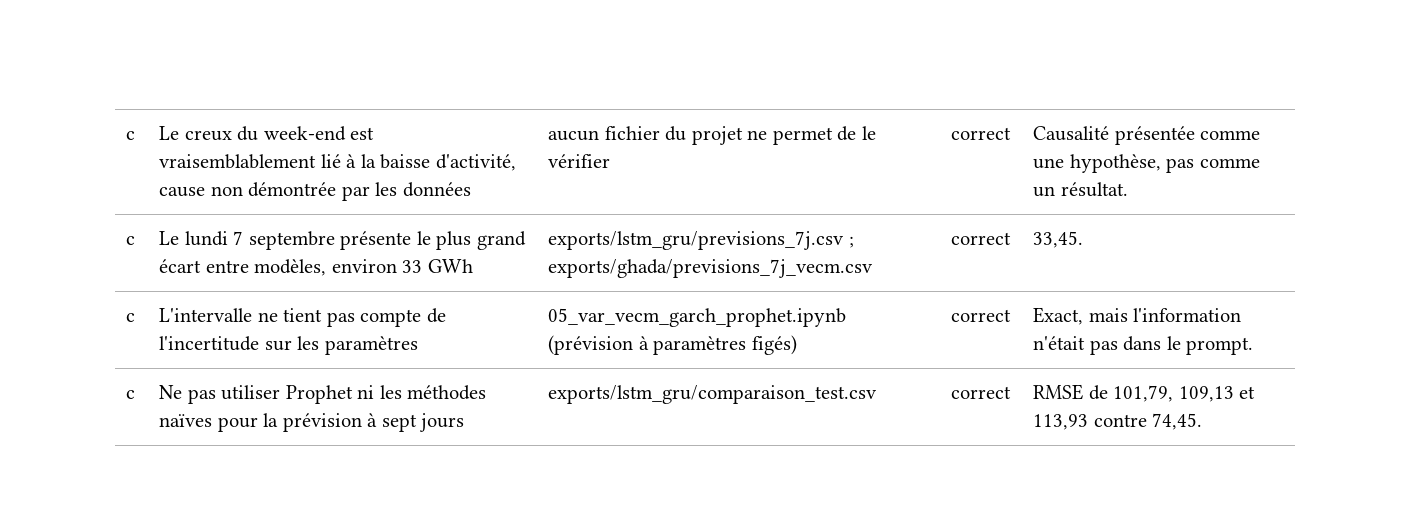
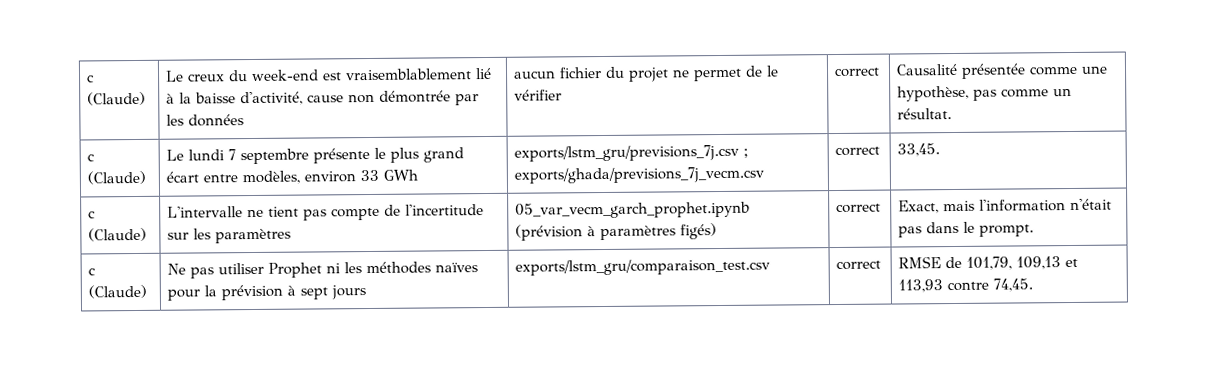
- c | Le creux du week-end est vraisemblablement lié à la baisse d'activité, cause non démontrée par les données | aucun fichier du projet ne permet de le vérifier | correct | Causalité présentée comme une hypothèse, pas comme un résultat.
+ c (Claude) | Le creux du week-end est vraisemblablement lié à la baisse d'activité, cause non démontrée par les données | aucun fichier du projet ne permet de le vérifier | correct | Causalité présentée comme une hypothèse, pas comme un résultat.
- c | Le lundi 7 septembre présente le plus grand écart entre modèles, environ 33 GWh | exports/lstm_gru/previsions_7j.csv ; exports/ghada/previsions_7j_vecm.csv | correct | 33,45.
+ c (Claude) | Le lundi 7 septembre présente le plus grand écart entre modèles, environ 33 GWh | exports/lstm_gru/previsions_7j.csv ; exports/ghada/previsions_7j_vecm.csv | correct | 33,45.
- c | L'intervalle ne tient pas compte de l'incertitude sur les paramètres | 05_var_vecm_garch_prophet.ipynb (prévision à paramètres figés) | correct | Exact, mais l'information n'était pas dans le prompt.
+ c (Claude) | L'intervalle ne tient pas compte de l'incertitude sur les paramètres | 05_var_vecm_garch_prophet.ipynb (prévision à paramètres figés) | correct | Exact, mais l'information n'était pas dans le prompt.
- c | Ne pas utiliser Prophet ni les méthodes naïves pour la prévision à sept jours | exports/lstm_gru/comparaison_test.csv | correct | RMSE de 101,79, 109,13 et 113,93 contre 74,45.
+ c (Claude) | Ne pas utiliser Prophet ni les méthodes naïves pour la prévision à sept jours | exports/lstm_gru/comparaison_test.csv | correct | RMSE de 101,79, 109,13 et 113,93 contre 74,45.

